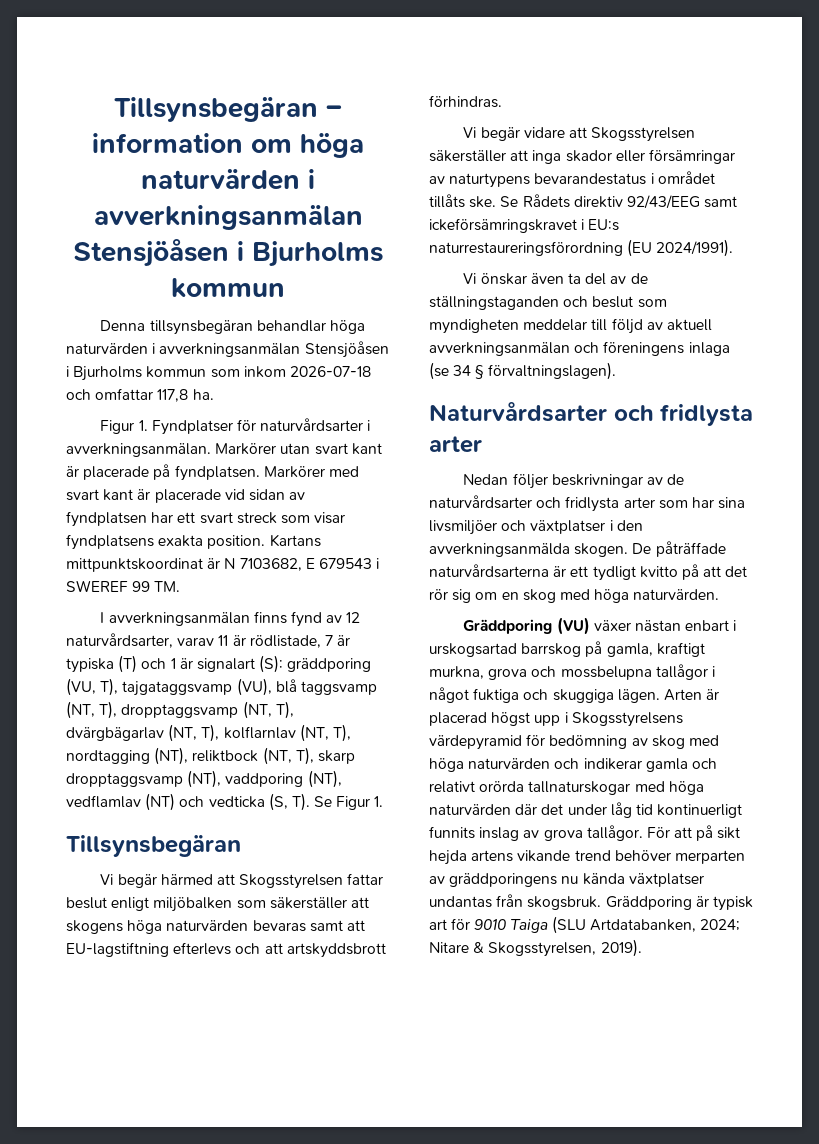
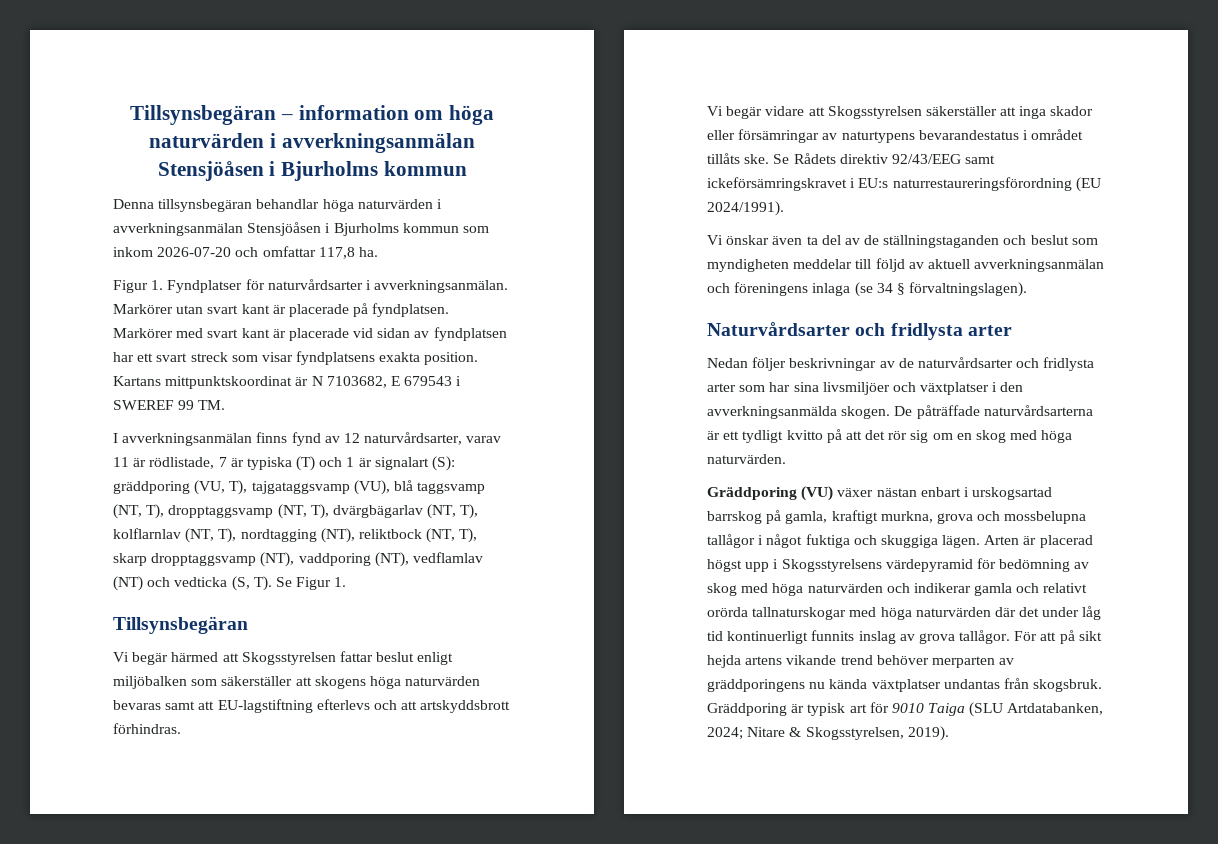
- Denna tillsynsbegäran behandlar höga naturvärden i avverkningsanmälan Stensjöåsen i Bjurholms kommun som inkom 2026-07-18 och omfattar 117,8 ha.
+ Denna tillsynsbegäran behandlar höga naturvärden i avverkningsanmälan Stensjöåsen i Bjurholms kommun som inkom 2026-07-20 och omfattar 117,8 ha.

